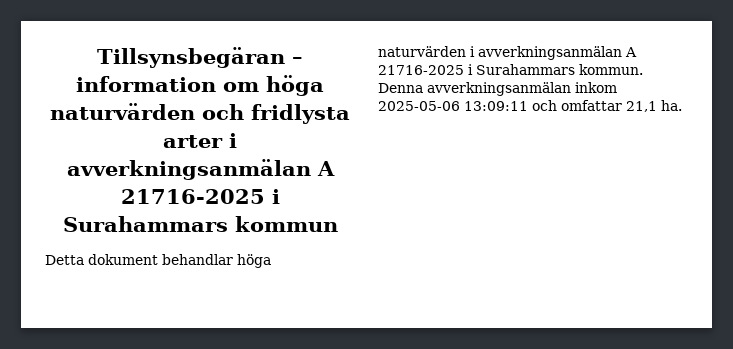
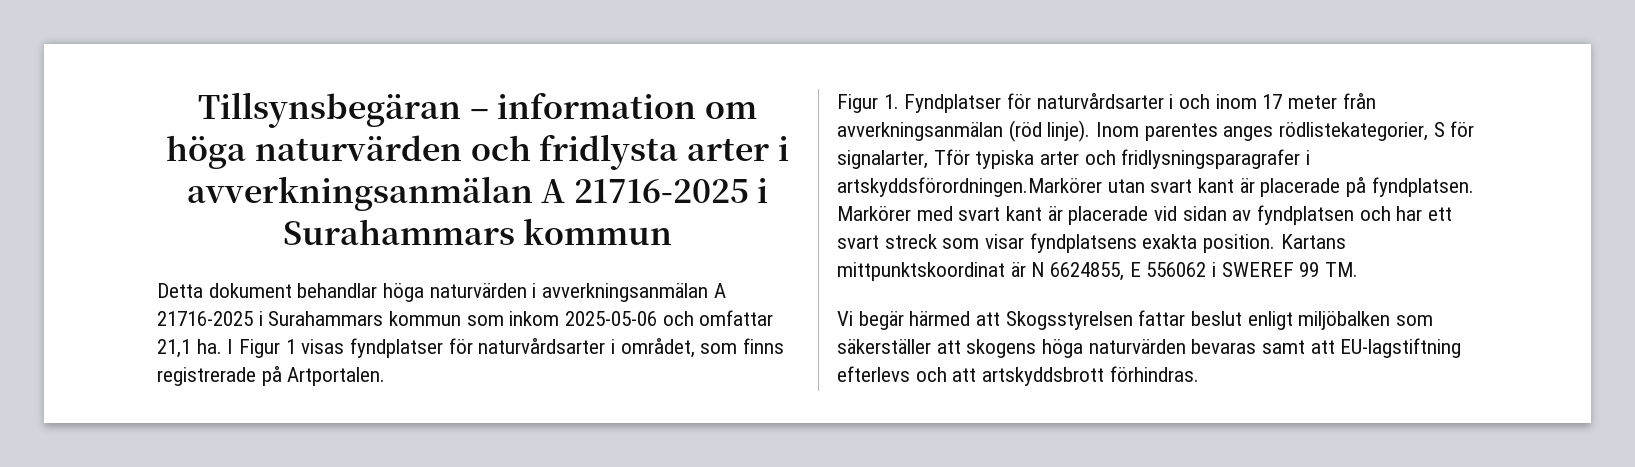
- Detta dokument behandlar höga naturvärden i avverkningsanmälan A 21716-2025 i Surahammars kommun. Denna avverkningsanmälan inkom 2025-05-06 13:09:11 och omfattar 21,1 ha.
+ Detta dokument behandlar höga naturvärden i avverkningsanmälan A 21716-2025 i Surahammars kommun som inkom 2025-05-06 och omfattar 21,1 ha.
+ I Figur 1 visas fyndplatser för naturvårdsarter i området, som finns registrerade på Artportalen.
+ Figur 1. Fyndplatser för naturvårdsarter i och inom 17 meter från avverkningsanmälan (röd linje). Inom parentes anges rödlistekategorier, S för signalarter, Tför typiska arter och fridlysningsparagrafer i artskyddsförordningen.Markörer utan svart kant är placerade på fyndplatsen. Markörer med svart kant är placerade vid sidan av fyndplatsen och har ett svart streck som visar fyndplatsens exakta position. Kartans mittpunktskoordinat är N 6624855, E 556062 i SWEREF 99 TM.
+ Vi begär härmed att Skogsstyrelsen fattar beslut enligt miljöbalken som säkerställer att skogens höga naturvärden bevaras samt att EU-lagstiftning efterlevs och att artskyddsbrott förhindras.

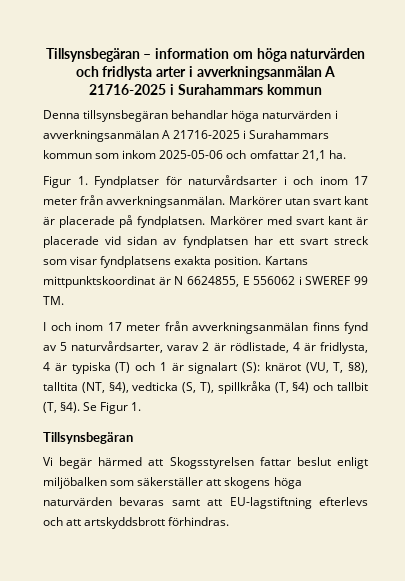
- Detta dokument behandlar höga naturvärden i avverkningsanmälan A 21716-2025 i Surahammars kommun som inkom 2025-05-06 och omfattar 21,1 ha. I Figur 1 visas fyndplatser för naturvårdsarter i området, som finns registrerade på Artportalen.
+ Denna tillsynsbegäran behandlar höga naturvärden i avverkningsanmälan A 21716-2025 i Surahammars kommun som inkom 2025-05-06 och omfattar 21,1 ha.
- Figur 1. Fyndplatser för naturvårdsarter i och inom 17 meter från avverkningsanmälan (röd linje). Inom parentes anges rödlistekategorier, S för signalarter, Tför typiska arter och fridlysningsparagrafer i artskyddsförordningen.Markörer utan svart kant är placerade på fyndplatsen.
+ Figur 1. Fyndplatser för naturvårdsarter i och inom 17 meter från avverkningsanmälan. Markörer utan svart kant är placerade på fyndplatsen.
- Markörer med svart kant är placerade vid sidan av fyndplatsen och har ett svart streck som visar fyndplatsens exakta position.
+ Markörer med svart kant är placerade vid sidan av fyndplatsen har ett svart streck som visar fyndplatsens exakta position.
+ I och inom 17 meter från avverkningsanmälan finns fynd av 5 naturvårdsarter, varav 2 är rödlistade, 4 är fridlysta, 4 är typiska (T) och 1 är signalart (S): knärot (VU, T, §8), talltita (NT, §4), vedticka (S, T), spillkråka (T, §4) och tallbit (T, §4). Se Figur 1.
+ Tillsynsbegäran

